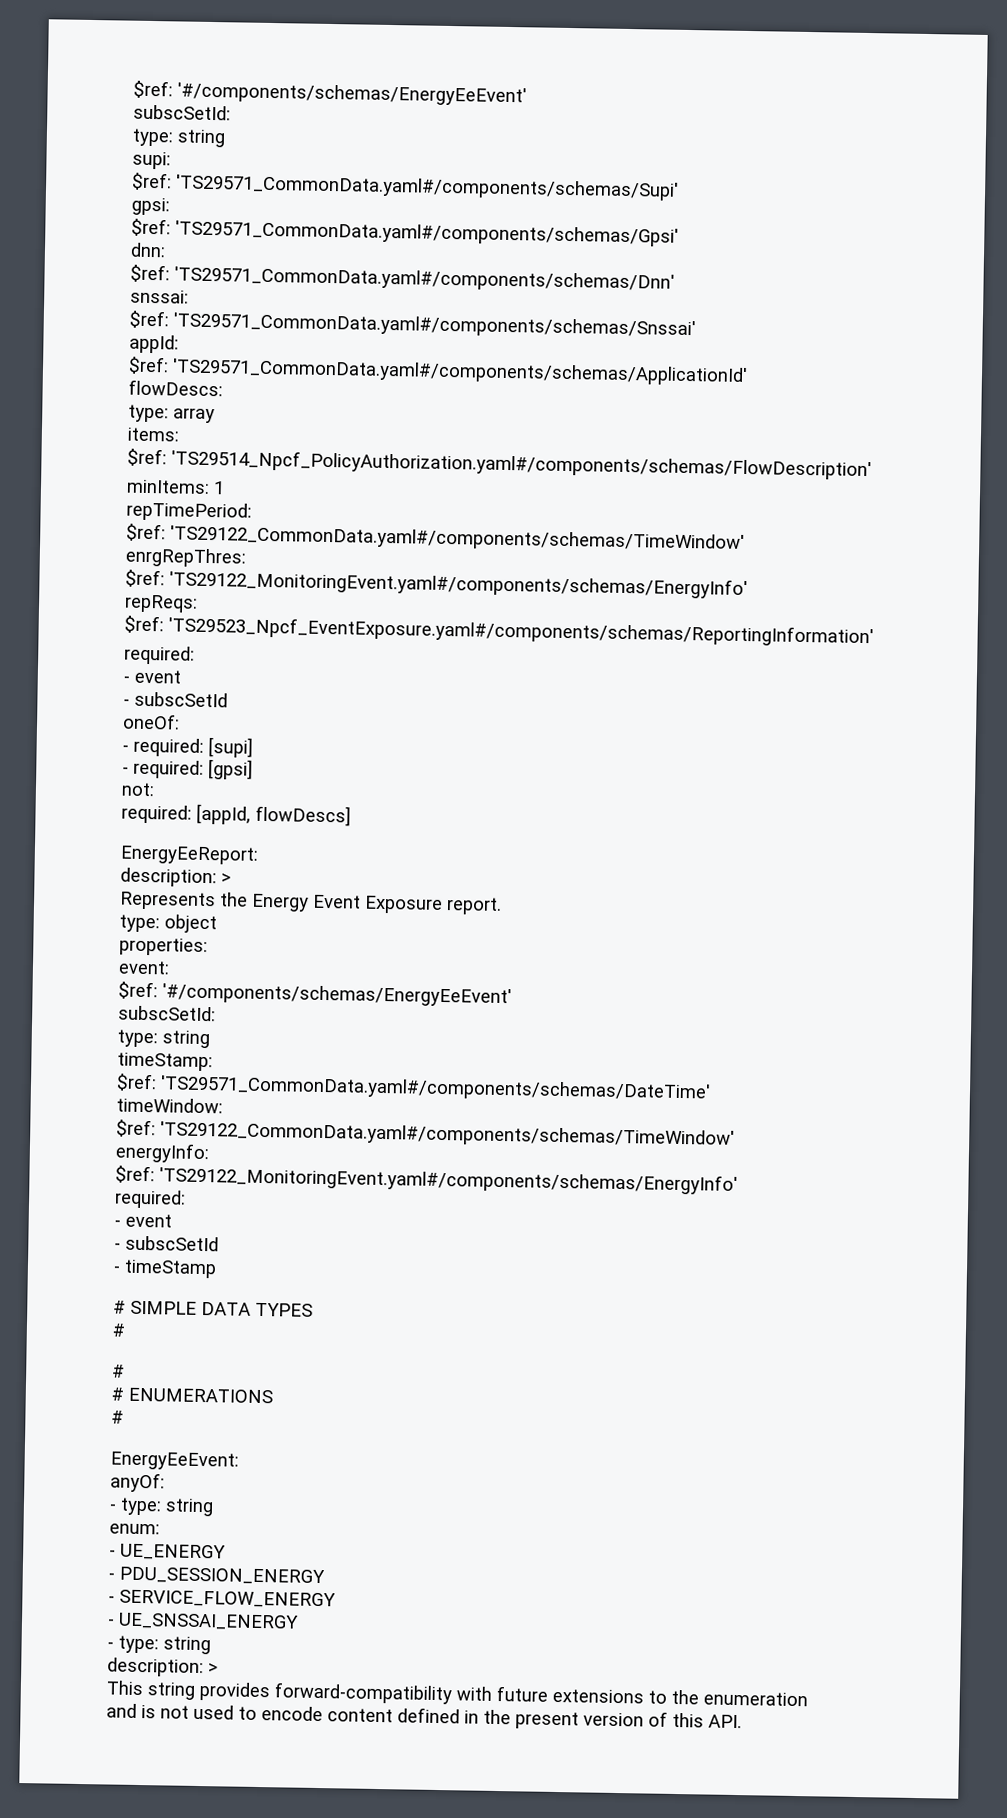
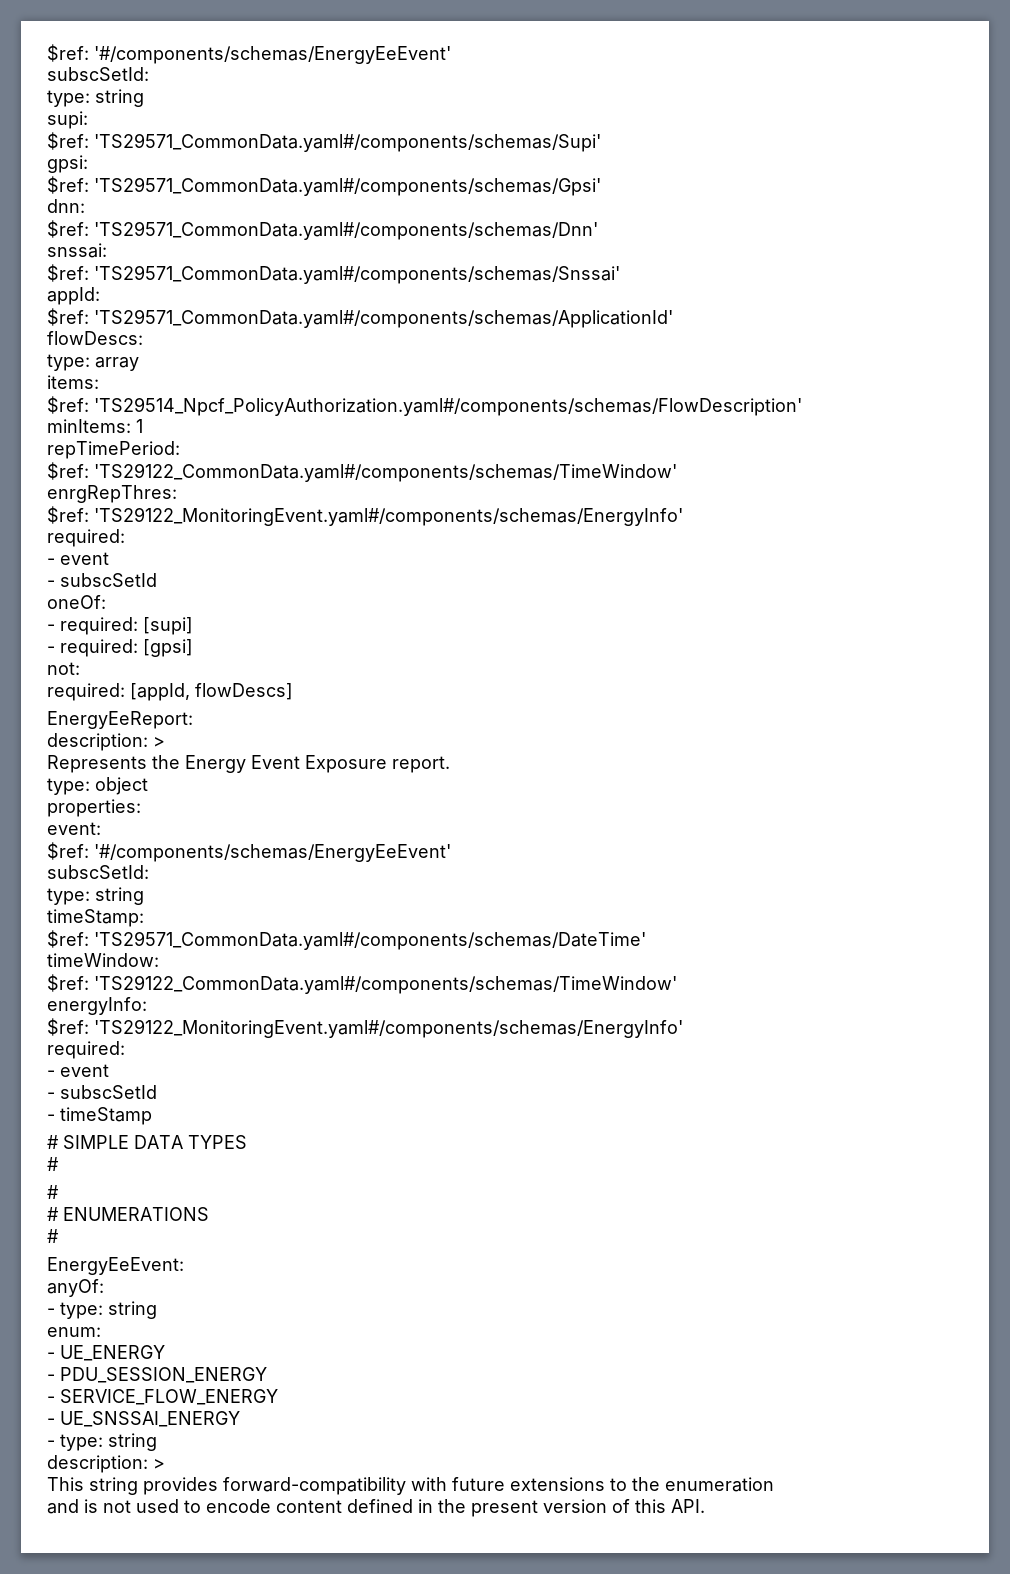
- repReqs:
- $ref: 'TS29523_Npcf_EventExposure.yaml#/components/schemas/ReportingInformation'

